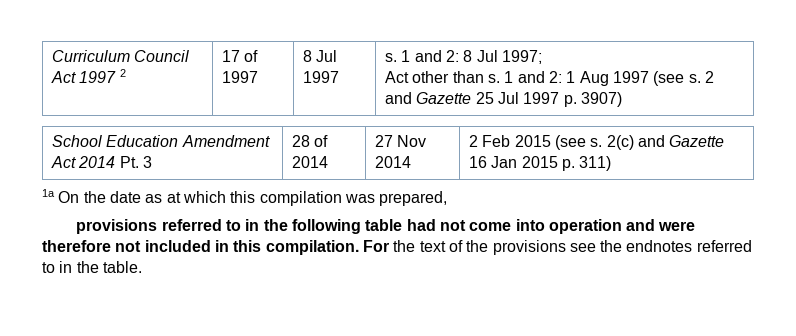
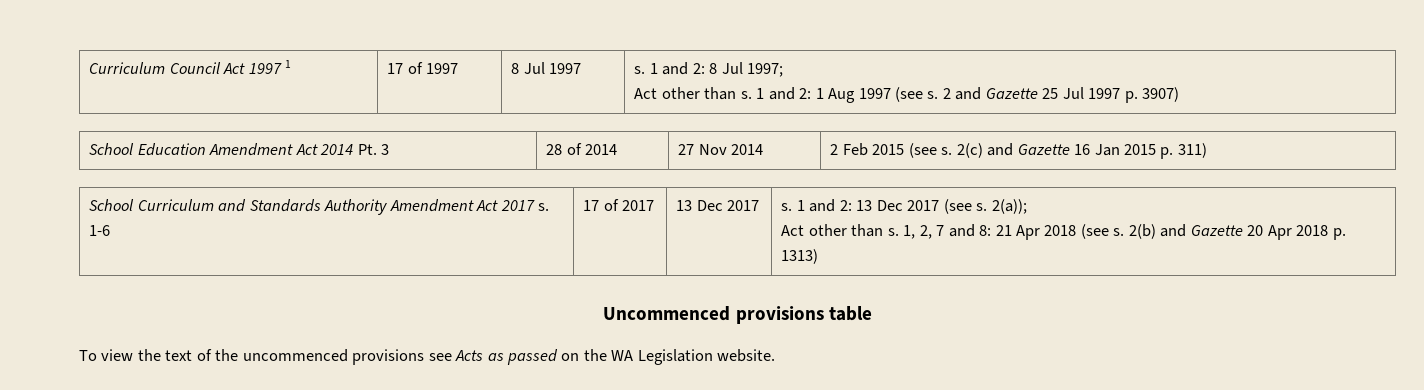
- Curriculum Council Act 1997 2 | 17 of 1997 | 8 Jul 1997 | s. 1 and 2: 8 Jul 1997;
+ Curriculum Council Act 1997 1 | 17 of 1997 | 8 Jul 1997 | s. 1 and 2: 8 Jul 1997;
- 1a On the date as at which this compilation was prepared,
- provisions referred to in the following table had not come into operation and were therefore not included in this compilation. For the text of the provisions see the endnotes referred to in the table.
+ School Curriculum and Standards Authority Amendment Act 2017 s. 1-6 | 17 of 2017 | 13 Dec 2017 | s. 1 and 2: 13 Dec 2017 (see s. 2(a));
+ Act other than s. 1, 2, 7 and 8: 21 Apr 2018 (see s. 2(b) and Gazette 20 Apr 2018 p. 1313)
+ Uncommenced provisions table
+ To view the text of the uncommenced provisions see Acts as passed on the WA Legislation website.

